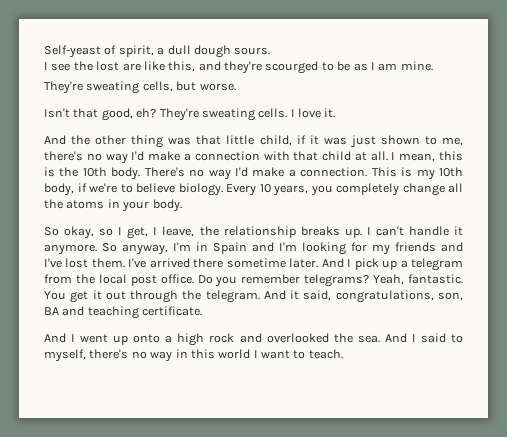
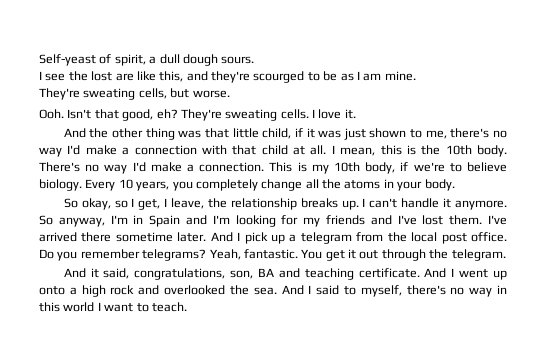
- Isn't that good, eh?
+ Ooh. Isn't that good, eh?
- You get it out through the telegram. And it said, congratulations, son, BA and teaching certificate.
- And I went up onto a high rock and overlooked the sea.
+ You get it out through the telegram.
+ And it said, congratulations, son, BA and teaching certificate. And I went up onto a high rock and overlooked the sea.

